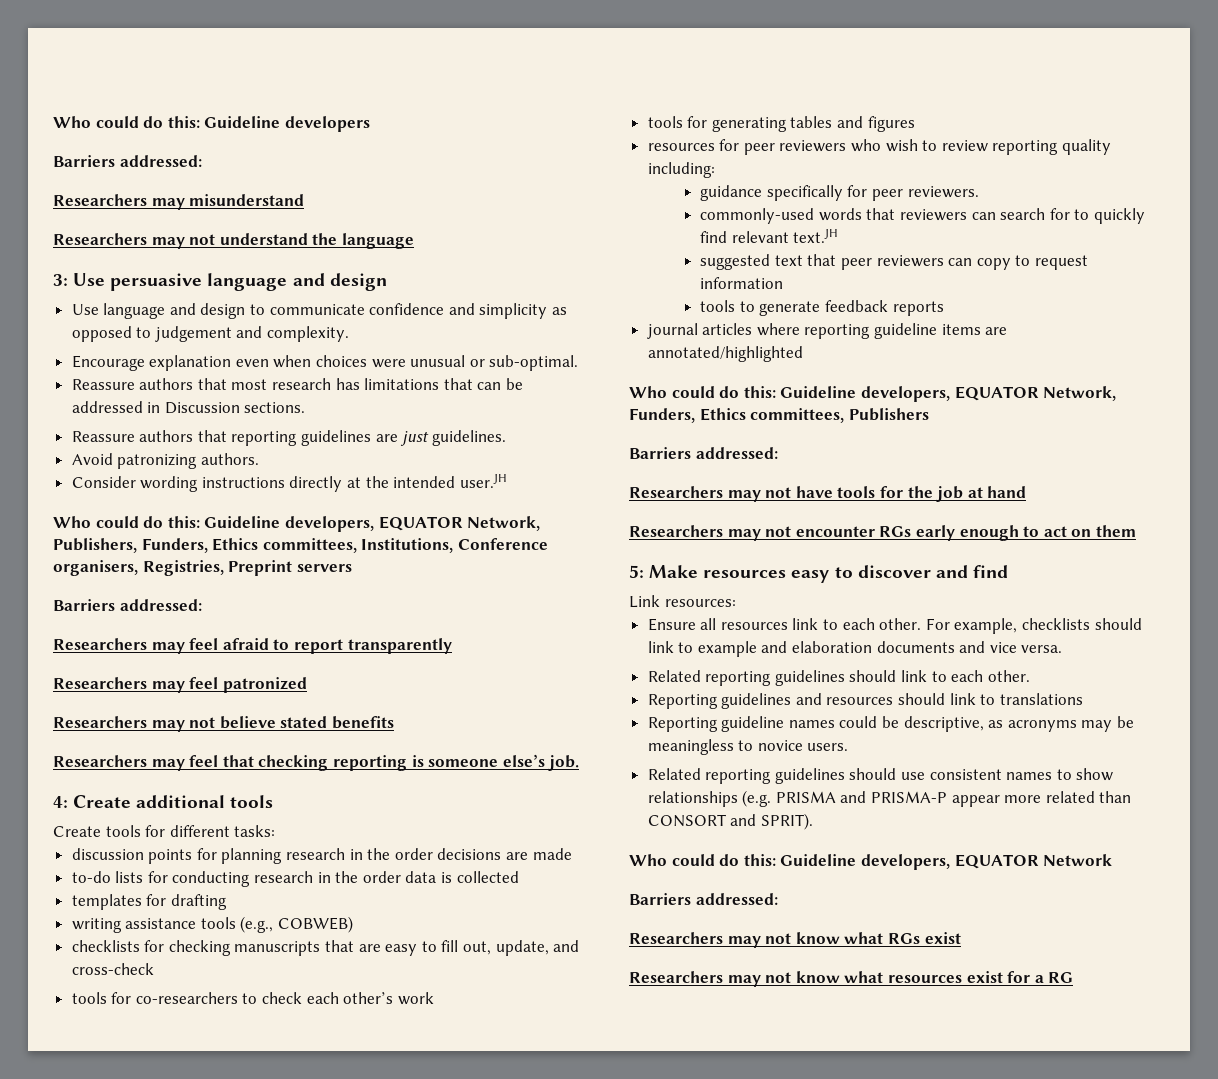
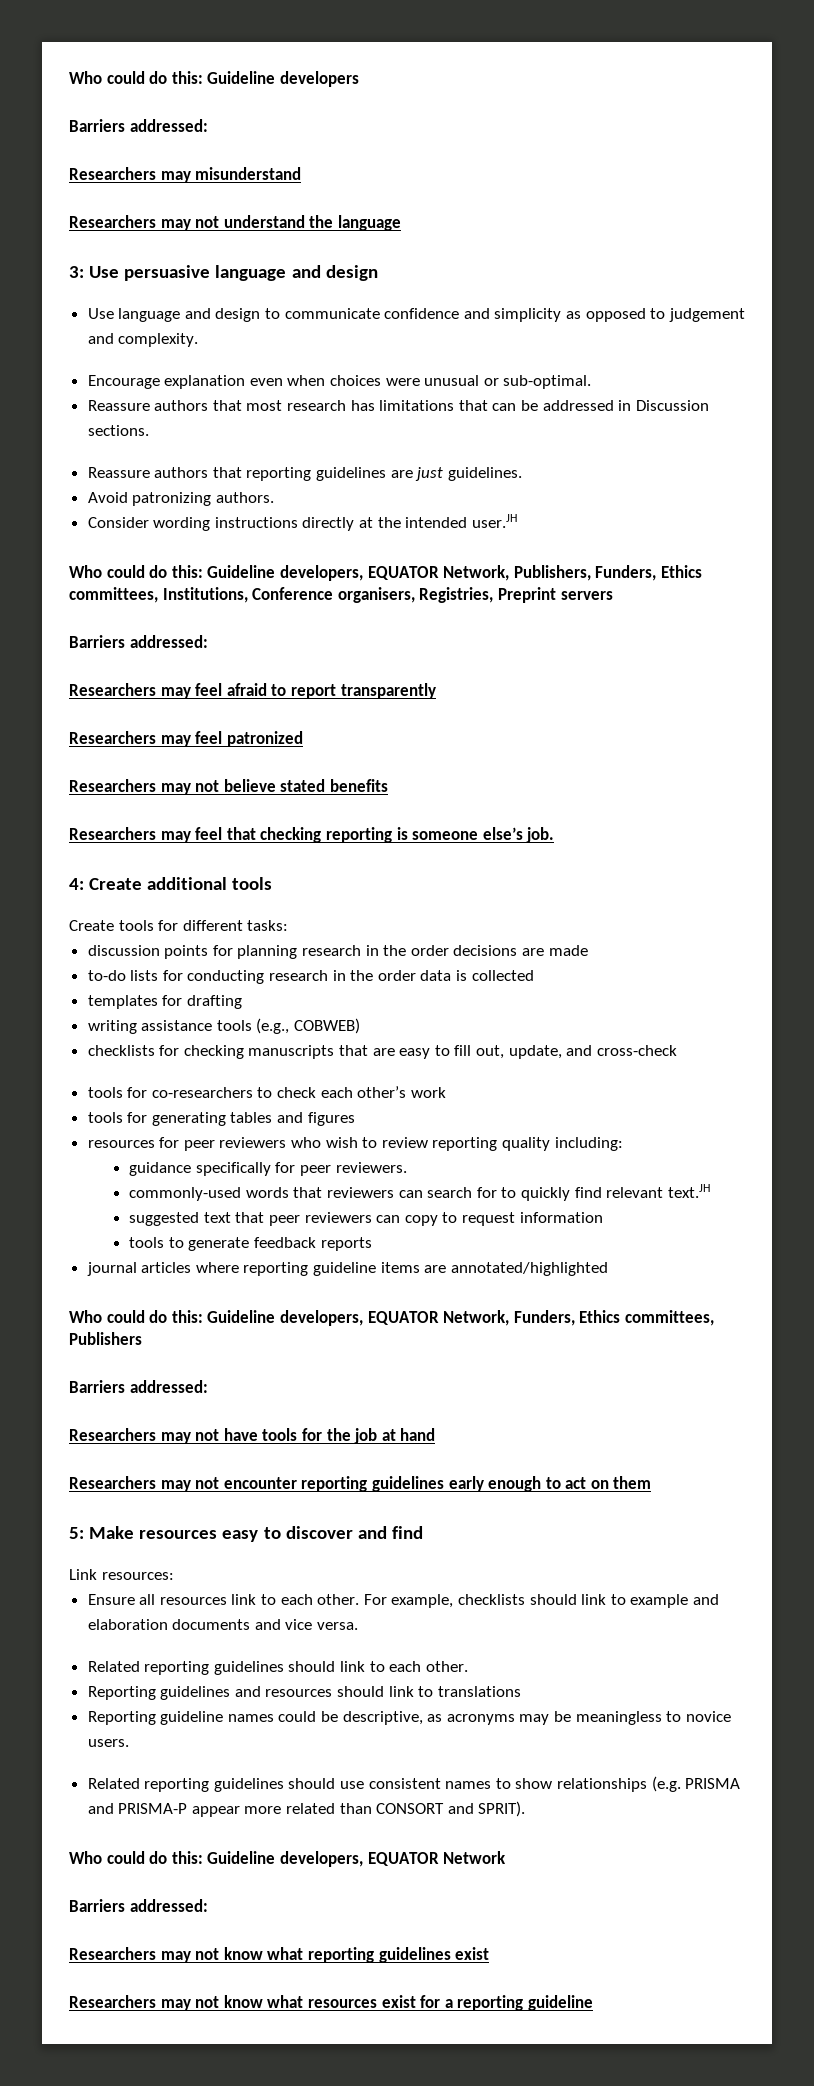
- Researchers may not encounter RGs early enough to act on them
+ Researchers may not encounter reporting guidelines early enough to act on them
- Researchers may not know what RGs exist
+ Researchers may not know what reporting guidelines exist
- Researchers may not know what resources exist for a RG
+ Researchers may not know what resources exist for a reporting guideline

